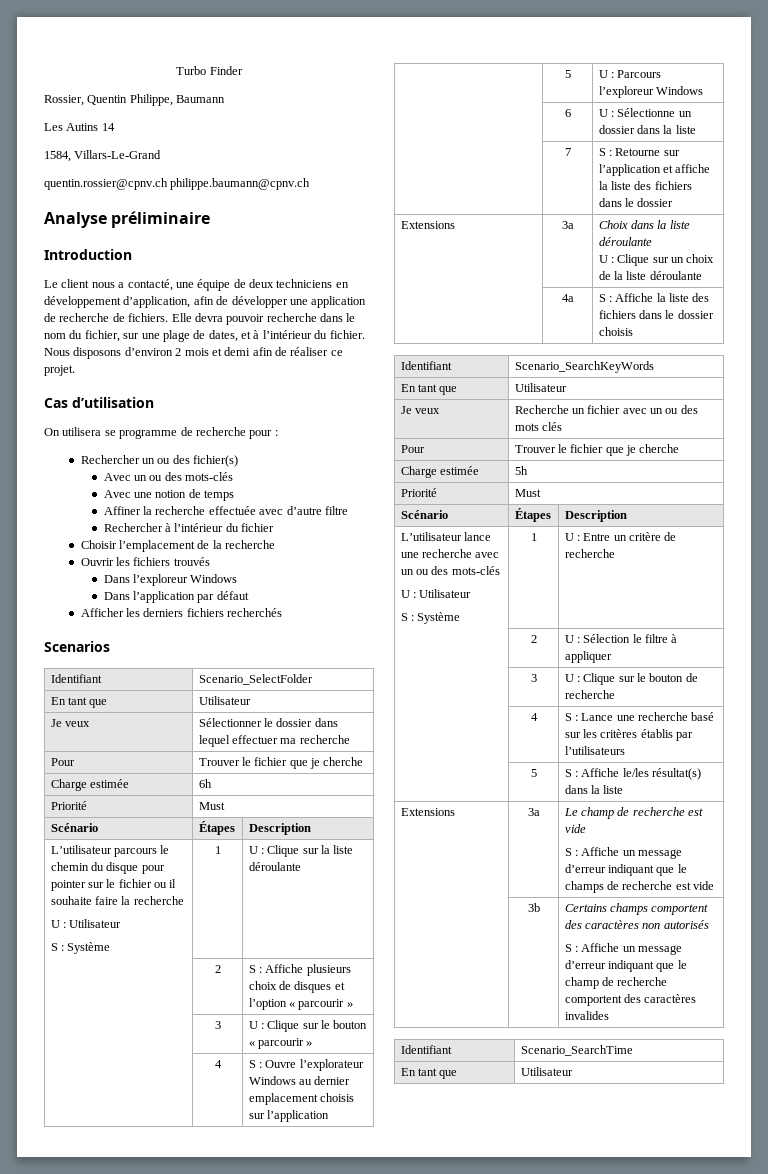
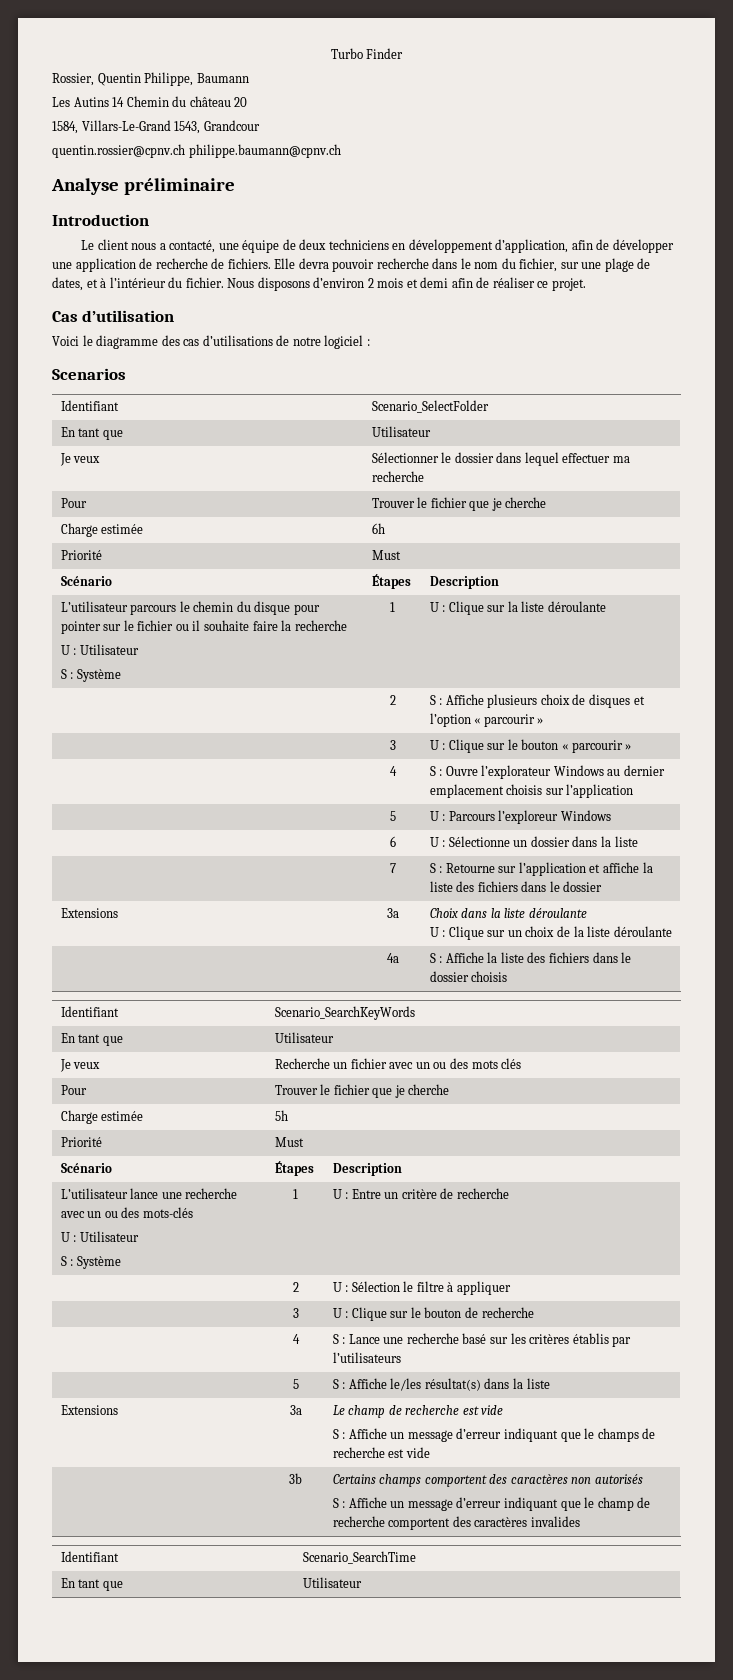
- Les Autins 14
+ Les Autins 14 Chemin du château 20
- 1584, Villars-Le-Grand
+ 1584, Villars-Le-Grand 1543, Grandcour
- On utilisera se programme de recherche pour :
- Rechercher un ou des fichier(s)
- Avec un ou des mots-clés
- Avec une notion de temps
- Affiner la recherche effectuée avec d’autre filtre
- Rechercher à l’intérieur du fichier
- Choisir l’emplacement de la recherche
- Ouvrir les fichiers trouvés
- Dans l’exploreur Windows
- Dans l’application par défaut
- Afficher les derniers fichiers recherchés
+ Voici le diagramme des cas d’utilisations de notre logiciel :

